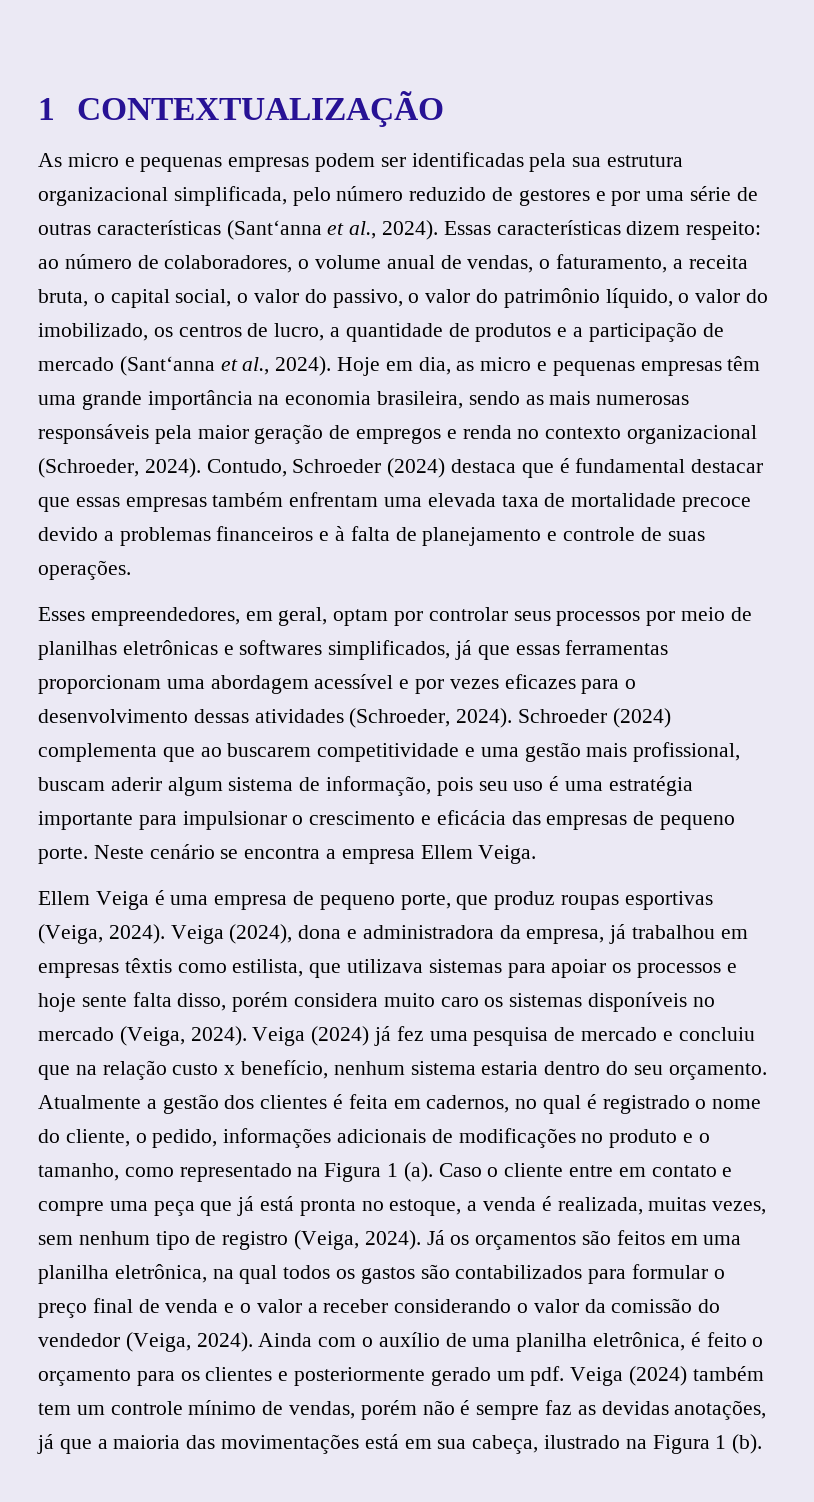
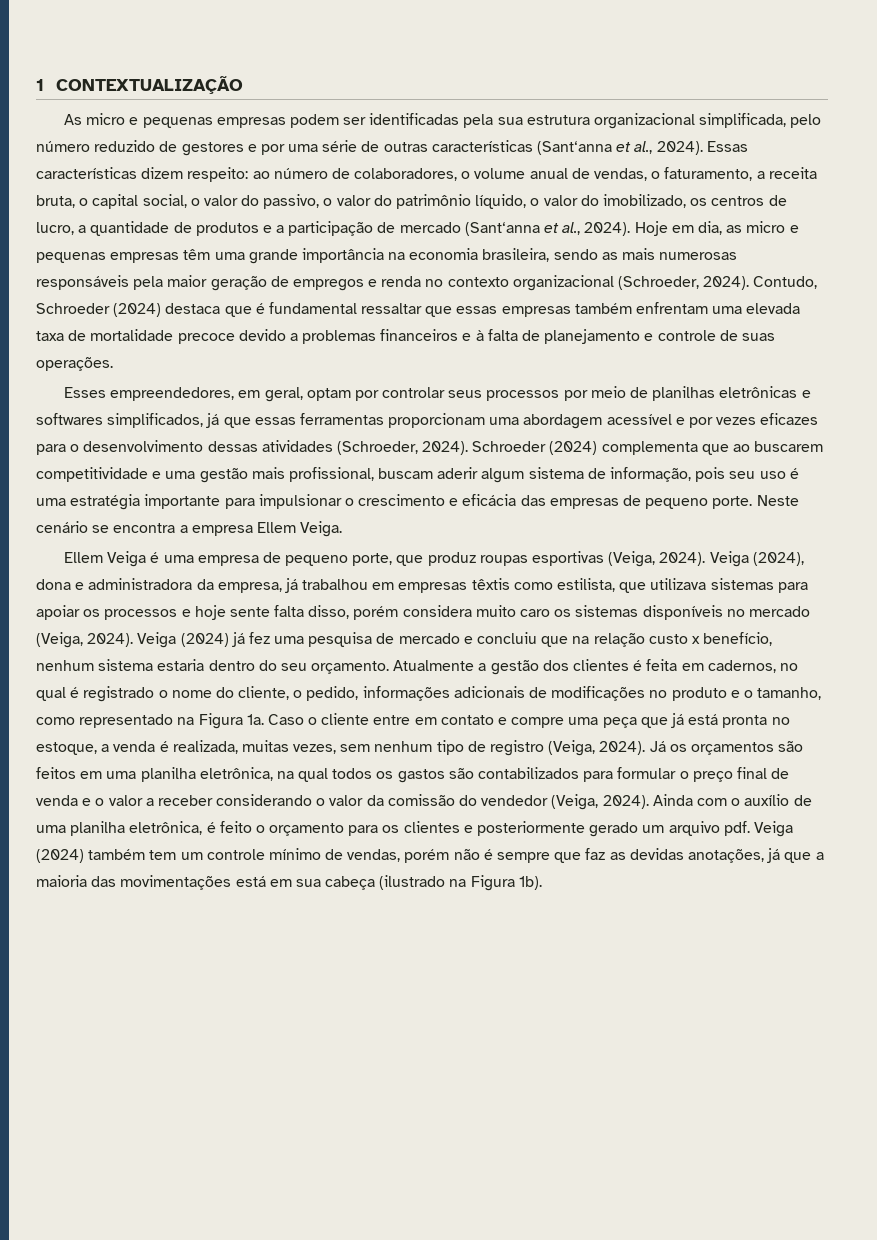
- Contudo, Schroeder (2024) destaca que é fundamental destacar que essas empresas também enfrentam uma elevada taxa de mortalidade precoce devido a problemas financeiros e à falta de planejamento e controle de suas operações.
+ Contudo, Schroeder (2024) destaca que é fundamental ressaltar que essas empresas também enfrentam uma elevada taxa de mortalidade precoce devido a problemas financeiros e à falta de planejamento e controle de suas operações.
- Atualmente a gestão dos clientes é feita em cadernos, no qual é registrado o nome do cliente, o pedido, informações adicionais de modificações no produto e o tamanho, como representado na Figura 1 (a).
+ Atualmente a gestão dos clientes é feita em cadernos, no qual é registrado o nome do cliente, o pedido, informações adicionais de modificações no produto e o tamanho, como representado na Figura 1a.
- Ainda com o auxílio de uma planilha eletrônica, é feito o orçamento para os clientes e posteriormente gerado um pdf.
+ Ainda com o auxílio de uma planilha eletrônica, é feito o orçamento para os clientes e posteriormente gerado um arquivo pdf.
- Veiga (2024) também tem um controle mínimo de vendas, porém não é sempre faz as devidas anotações, já que a maioria das movimentações está em sua cabeça, ilustrado na Figura 1 (b).
+ Veiga (2024) também tem um controle mínimo de vendas, porém não é sempre que faz as devidas anotações, já que a maioria das movimentações está em sua cabeça (ilustrado na Figura 1b).

